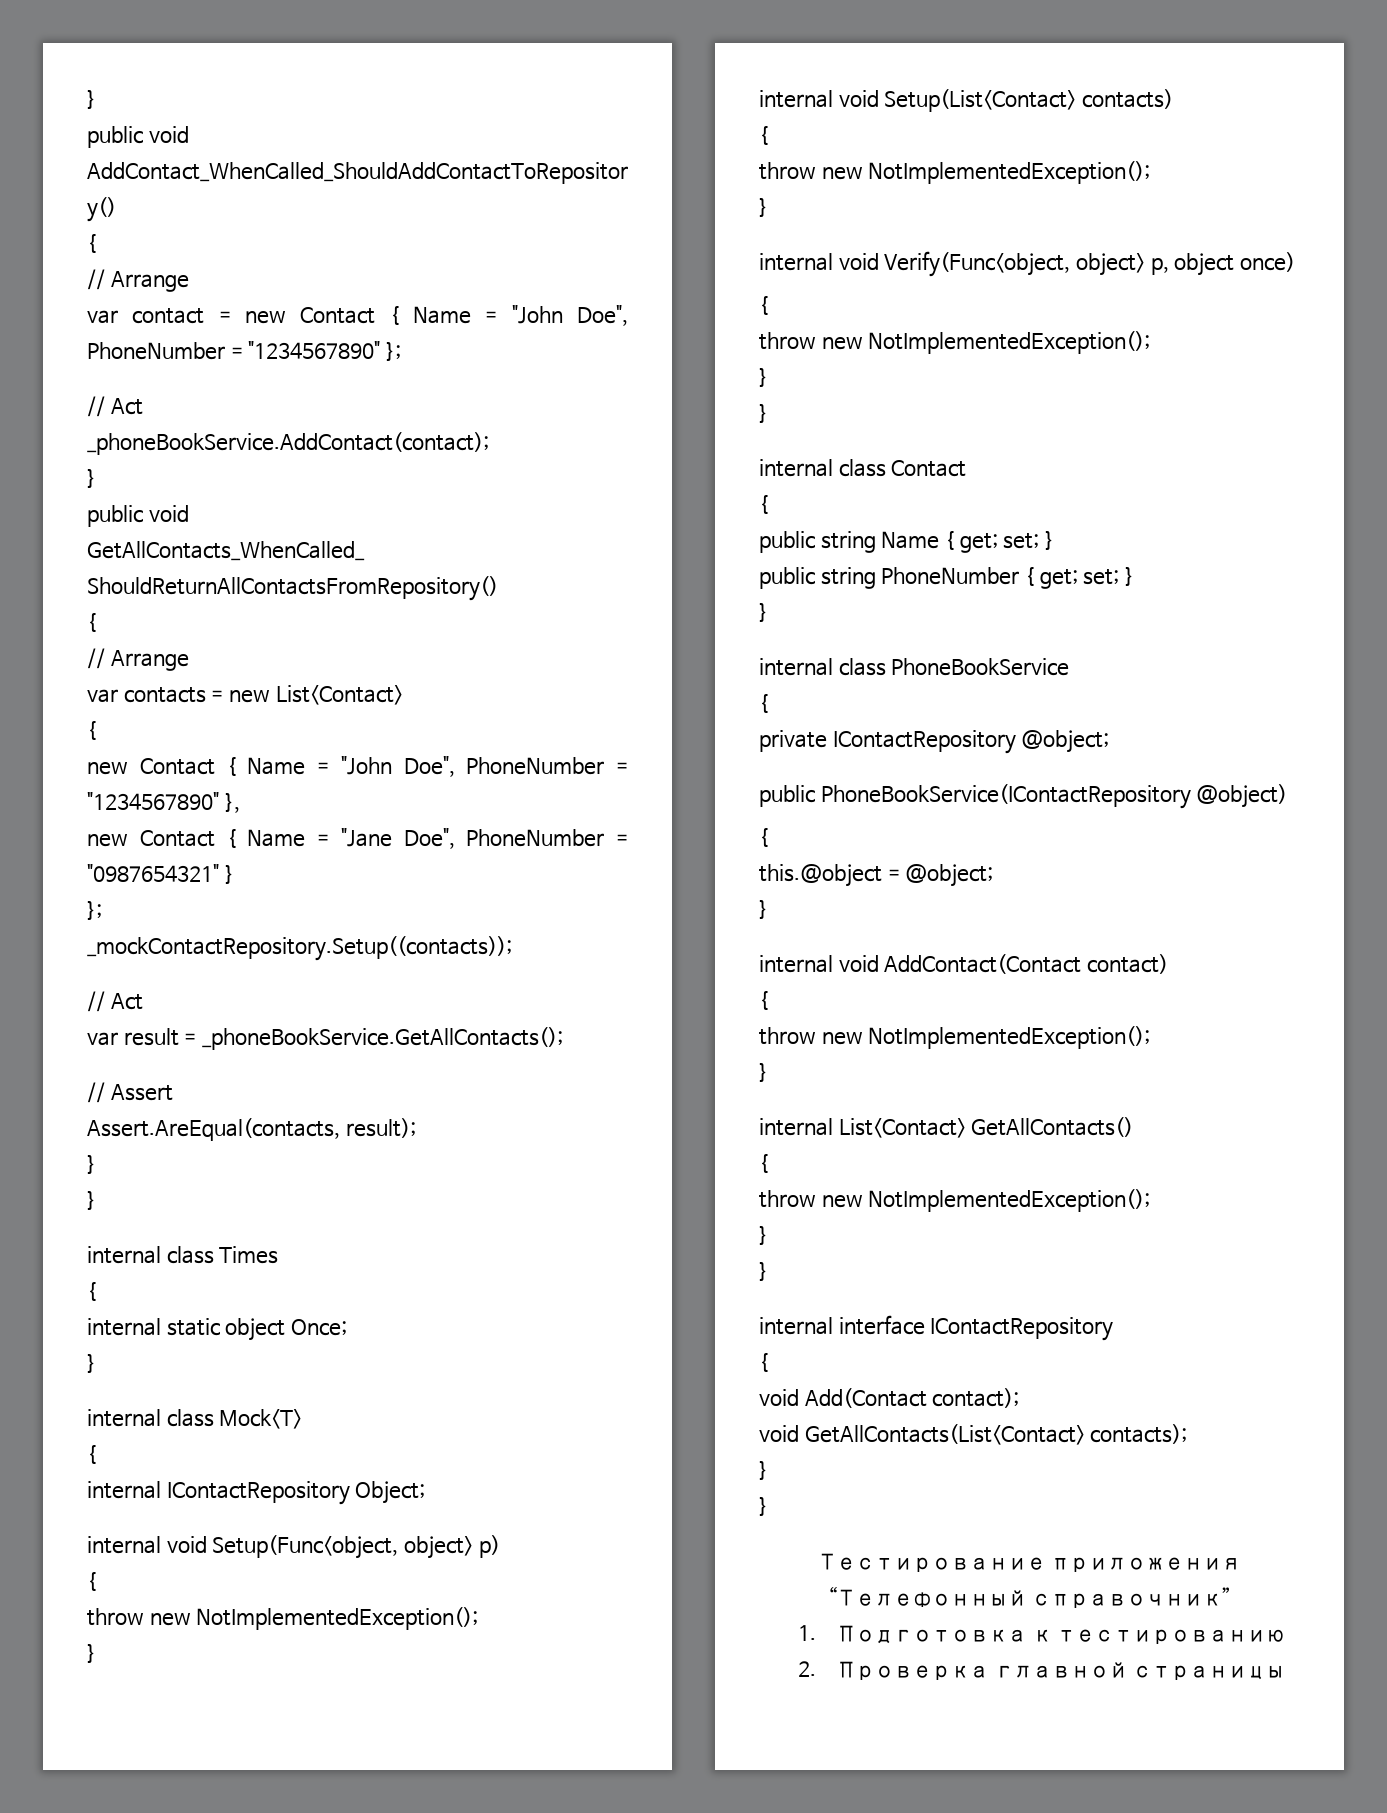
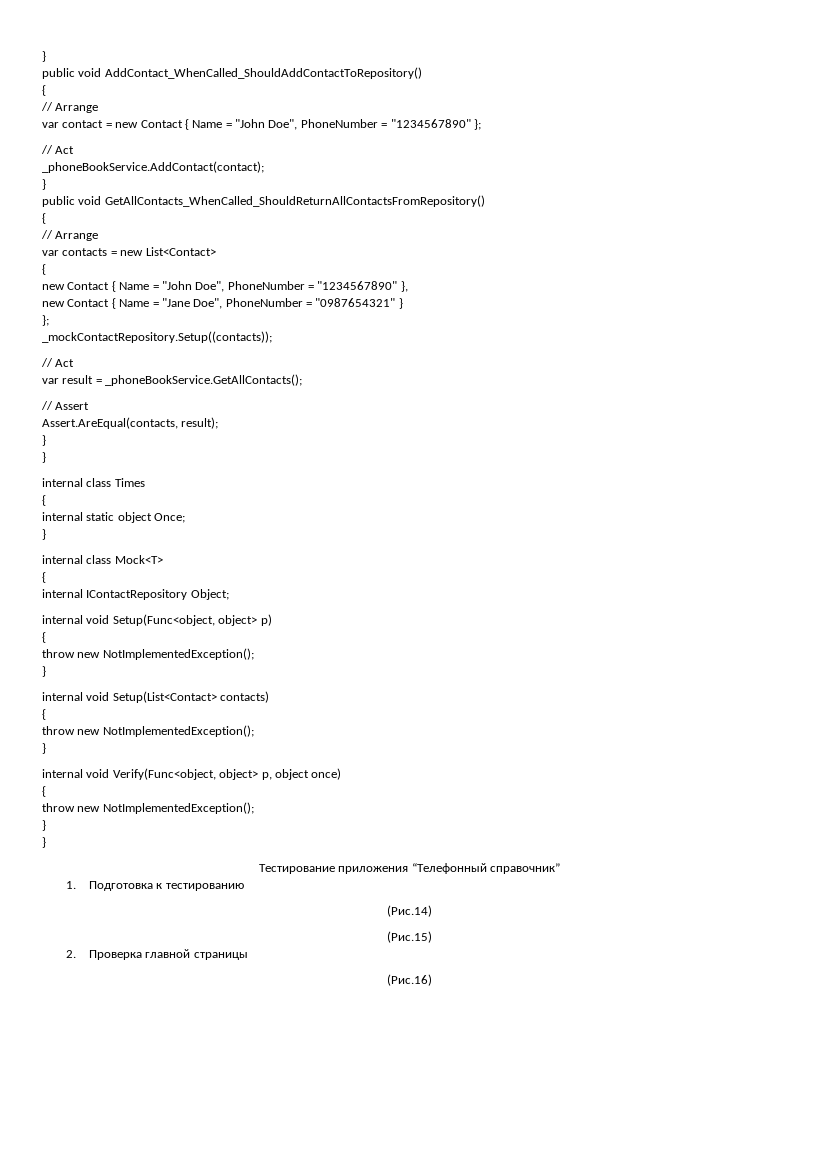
- internal class Contact
- {
- public string Name { get; set; }
- public string PhoneNumber { get; set; }
- }
- internal class PhoneBookService
- {
- private IContactRepository @object;
- public PhoneBookService(IContactRepository @object)
- {
- this.@object = @object;
- }
- internal void AddContact(Contact contact)
- {
- throw new NotImplementedException();
- }
- internal List<Contact> GetAllContacts()
- {
- throw new NotImplementedException();
- }
- }
- internal interface IContactRepository
- {
- void Add(Contact contact);
- void GetAllContacts(List<Contact> contacts);
- }
- }
+ (Рис.14)
+ (Рис.15)
+ (Рис.16)

